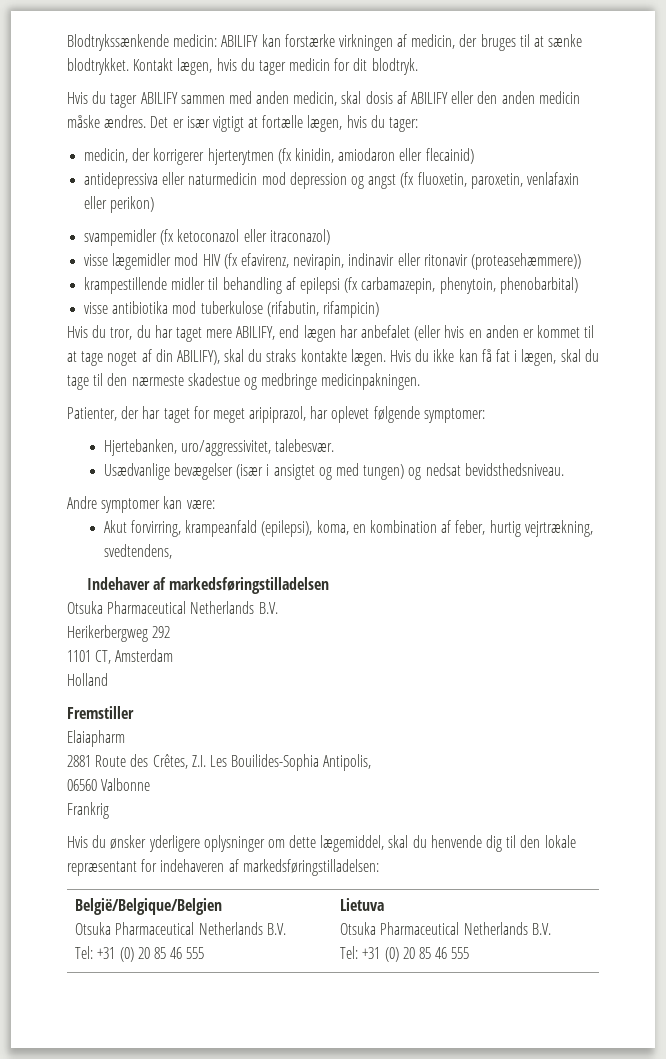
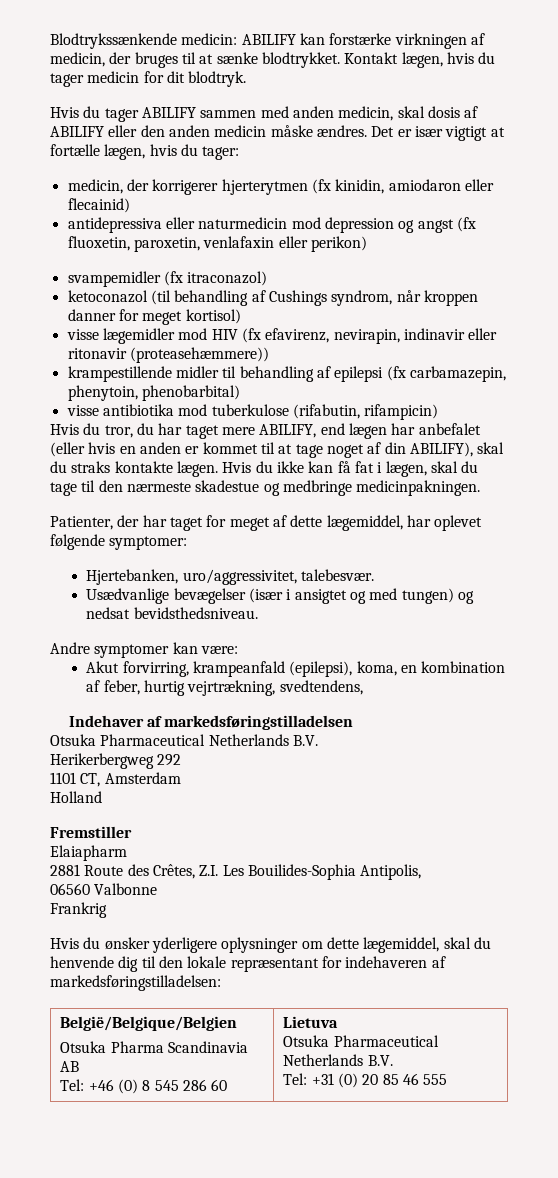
- svampemidler (fx ketoconazol eller itraconazol)
+ svampemidler (fx itraconazol)
+ ketoconazol (til behandling af Cushings syndrom, når kroppen danner for meget kortisol)
- Patienter, der har taget for meget aripiprazol, har oplevet følgende symptomer:
+ Patienter, der har taget for meget af dette lægemiddel, har oplevet følgende symptomer:
  België/Belgique/Belgien
- Otsuka Pharmaceutical Netherlands B.V.
- Tel: +31 (0) 20 85 46 555 | Lietuva
+ Otsuka Pharma Scandinavia AB
+ Tel: +46 (0) 8 545 286 60 | Lietuva

